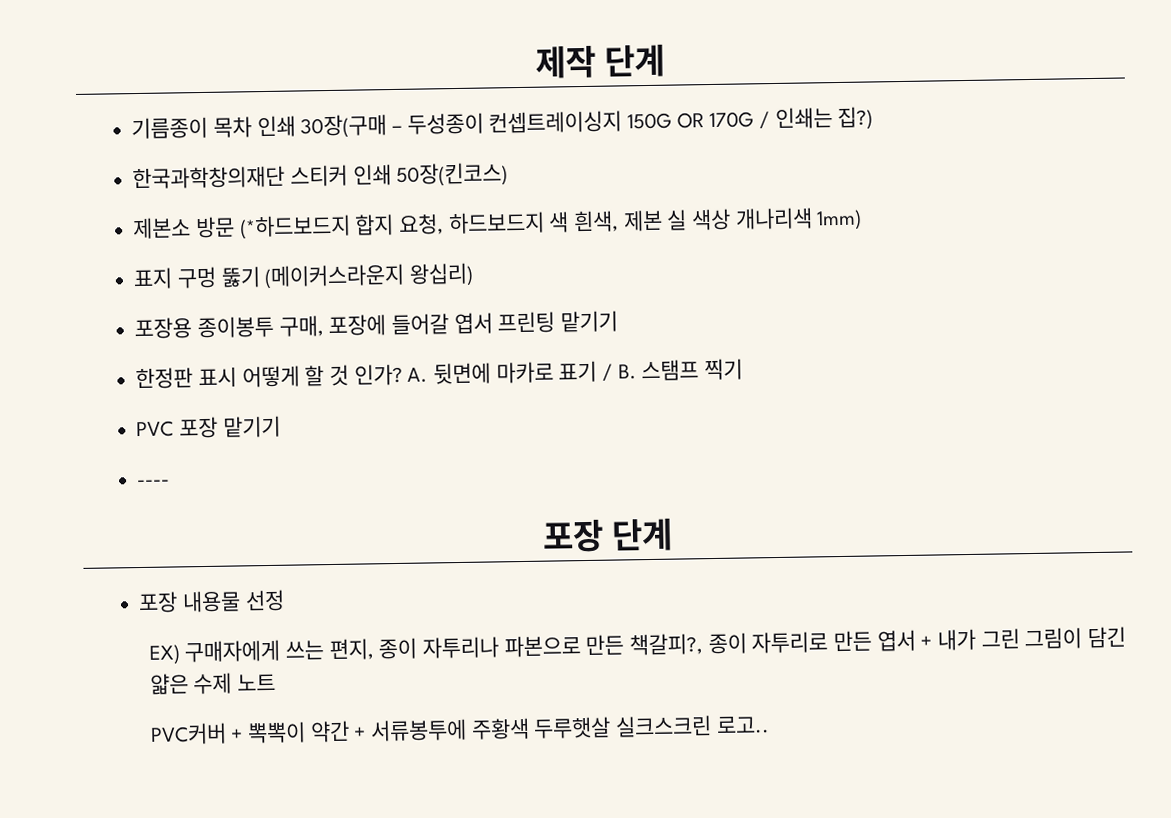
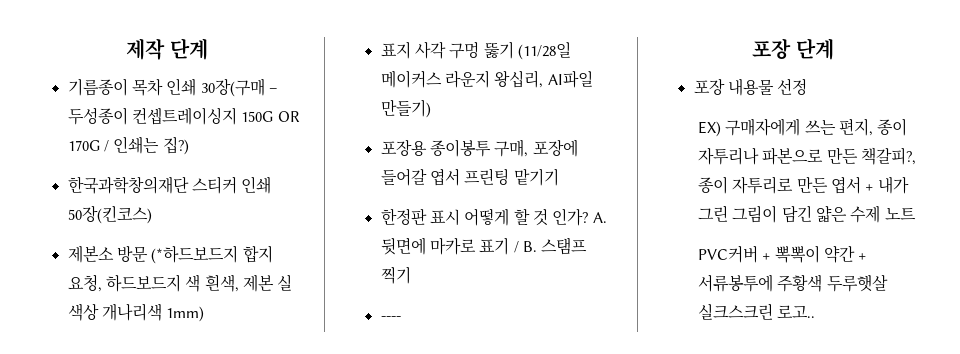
- 표지 구멍 뚫기 (메이커스라운지 왕십리)
+ 표지 사각 구멍 뚫기 (11/28일 메이커스 라운지 왕십리, AI파일 만들기)
- PVC 포장 맡기기

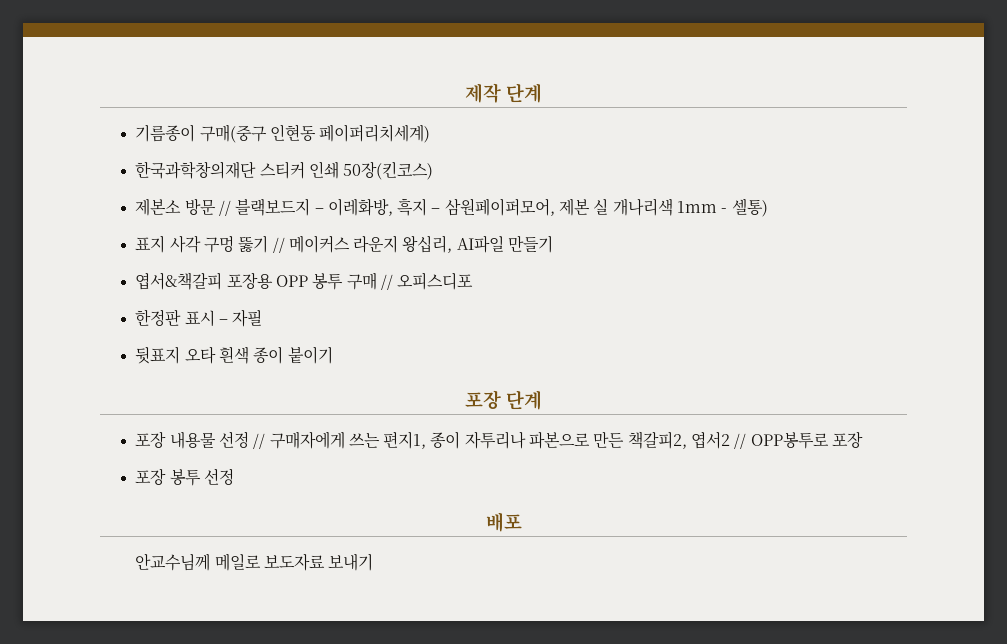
- 기름종이 목차 인쇄 30장(구매 – 두성종이 컨셉트레이싱지 150G OR 170G / 인쇄는 집?)
+ 기름종이 구매(중구 인현동 페이퍼리치세계)
- 제본소 방문 (*하드보드지 합지 요청, 하드보드지 색 흰색, 제본 실 색상 개나리색 1mm)
+ 제본소 방문 // 블랙보드지 – 이레화방, 흑지 – 삼원페이퍼모어, 제본 실 개나리색 1mm - 셀통)
- 표지 사각 구멍 뚫기 (11/28일 메이커스 라운지 왕십리, AI파일 만들기)
- 포장용 종이봉투 구매, 포장에 들어갈 엽서 프린팅 맡기기
- 한정판 표시 어떻게 할 것 인가? A. 뒷면에 마카로 표기 / B. 스탬프 찍기
- ----
+ 표지 사각 구멍 뚫기 // 메이커스 라운지 왕십리, AI파일 만들기
+ 엽서&책갈피 포장용 OPP 봉투 구매 // 오피스디포
+ 한정판 표시 – 자필
+ 뒷표지 오타 흰색 종이 붙이기
- 포장 내용물 선정
- EX) 구매자에게 쓰는 편지, 종이 자투리나 파본으로 만든 책갈피?, 종이 자투리로 만든 엽서 + 내가 그린 그림이 담긴 얇은 수제 노트
- PVC커버 + 뽁뽁이 약간 + 서류봉투에 주황색 두루햇살 실크스크린 로고..
+ 포장 내용물 선정 // 구매자에게 쓰는 편지1, 종이 자투리나 파본으로 만든 책갈피2, 엽서2 // OPP봉투로 포장
+ 포장 봉투 선정
+ 배포
+ 안교수님께 메일로 보도자료 보내기

